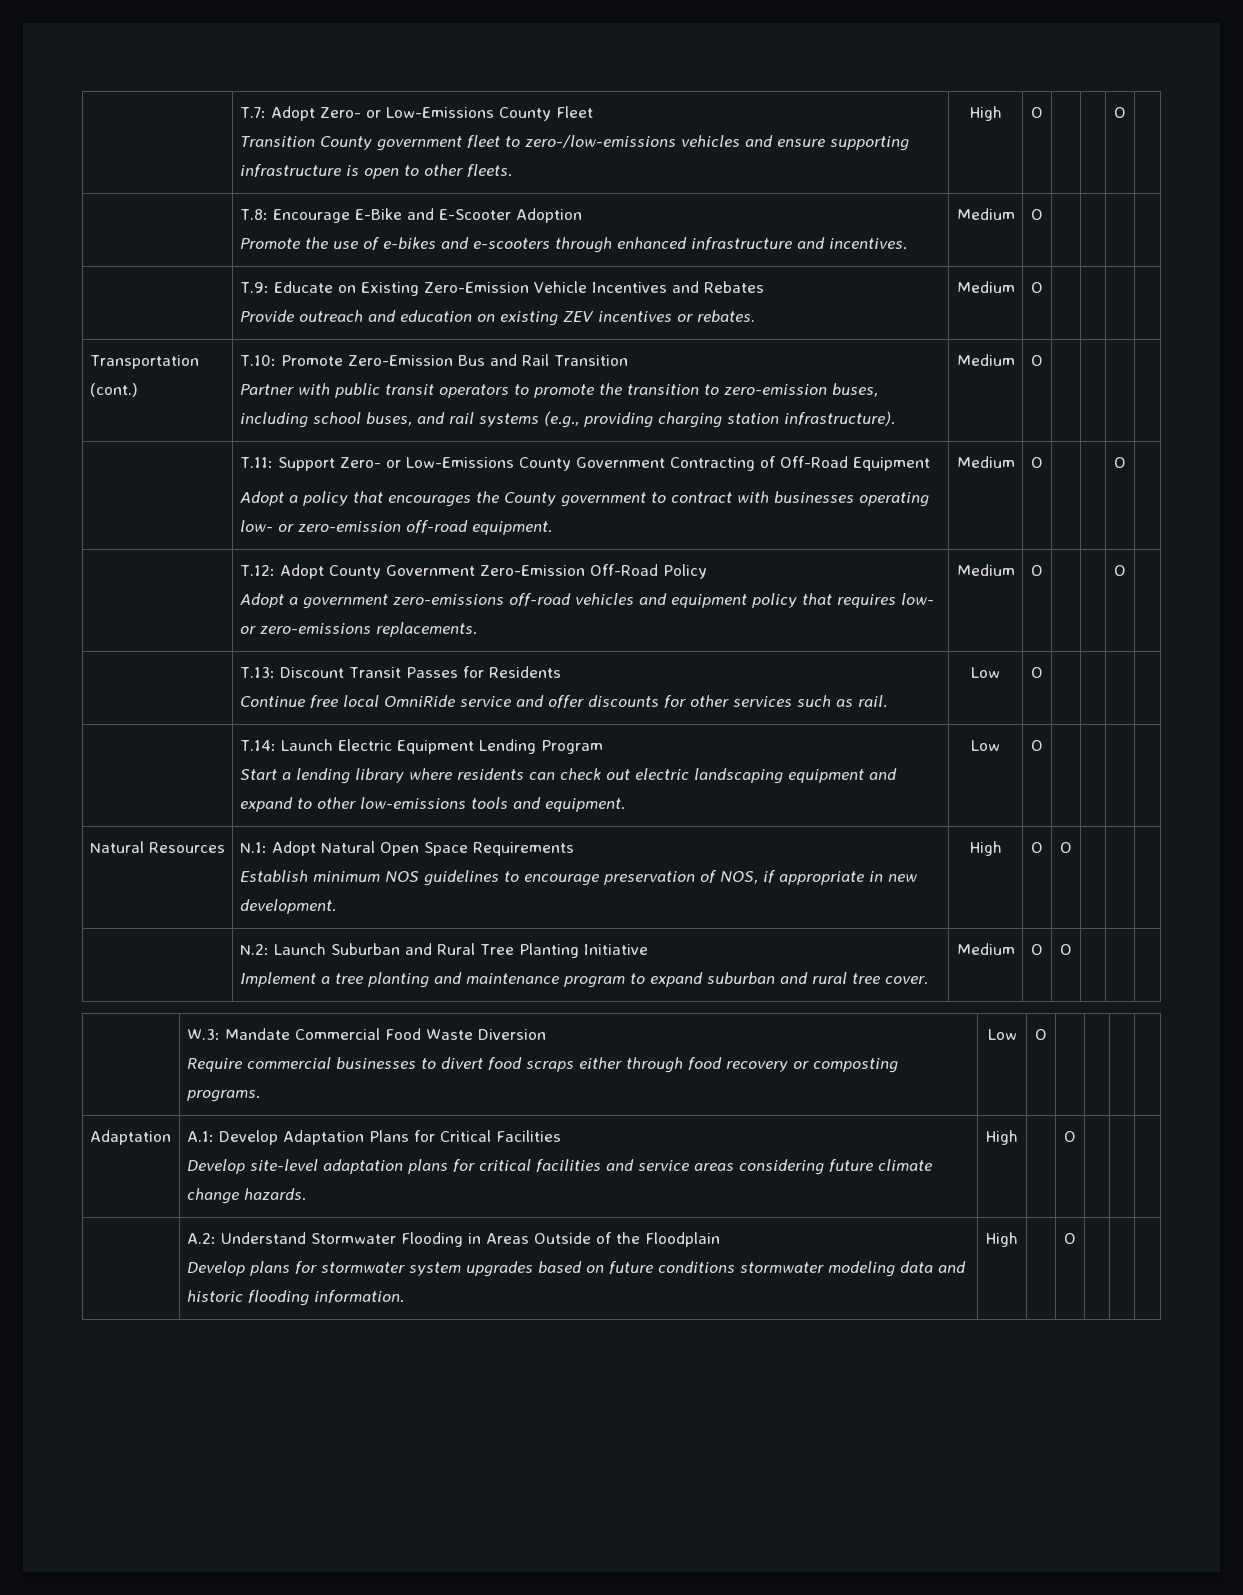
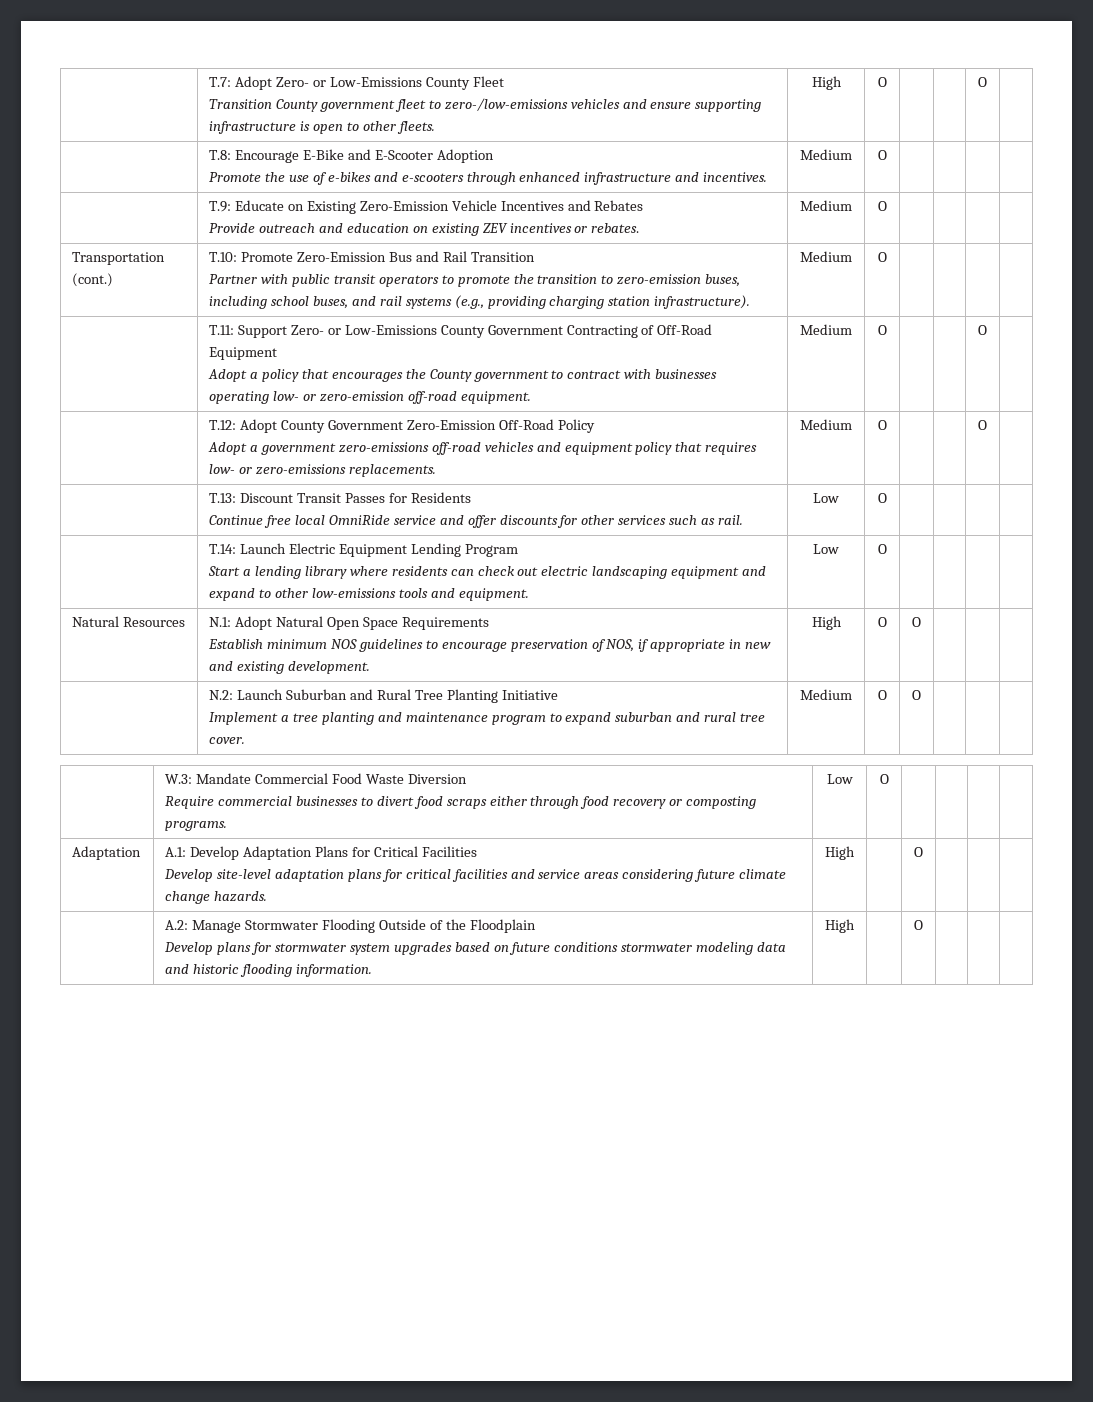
  Natural Resources | N.1: Adopt Natural Open Space Requirements
- Establish minimum NOS guidelines to encourage preservation of NOS, if appropriate in new development. | High | O | O | | |
+ Establish minimum NOS guidelines to encourage preservation of NOS, if appropriate in new and existing development. | High | O | O | | |
- | A.2: Understand Stormwater Flooding in Areas Outside of the Floodplain
+ | A.2: Manage Stormwater Flooding Outside of the Floodplain

